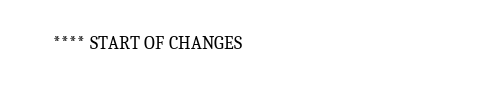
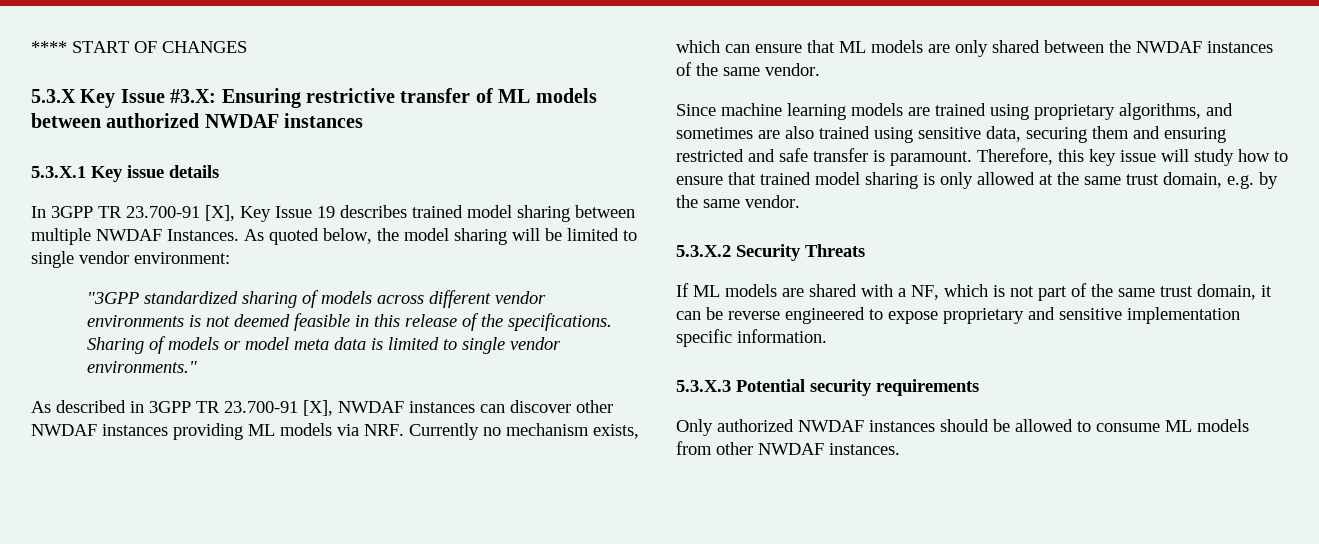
+ 5.3.X Key Issue #3.X: Ensuring restrictive transfer of ML models between authorized NWDAF instances
+ 5.3.X.1 Key issue details
+ In 3GPP TR 23.700-91 [X], Key Issue 19 describes trained model sharing between multiple NWDAF Instances. As quoted below, the model sharing will be limited to single vendor environment:
+ "3GPP standardized sharing of models across different vendor environments is not deemed feasible in this release of the specifications. Sharing of models or model meta data is limited to single vendor environments."
+ As described in 3GPP TR 23.700-91 [X], NWDAF instances can discover other NWDAF instances providing ML models via NRF. Currently no mechanism exists, which can ensure that ML models are only shared between the NWDAF instances of the same vendor.
+ Since machine learning models are trained using proprietary algorithms, and sometimes are also trained using sensitive data, securing them and ensuring restricted and safe transfer is paramount. Therefore, this key issue will study how to ensure that trained model sharing is only allowed at the same trust domain, e.g. by the same vendor.
+ 5.3.X.2 Security Threats
+ If ML models are shared with a NF, which is not part of the same trust domain, it can be reverse engineered to expose proprietary and sensitive implementation specific information.
+ 5.3.X.3 Potential security requirements
+ Only authorized NWDAF instances should be allowed to consume ML models from other NWDAF instances.

